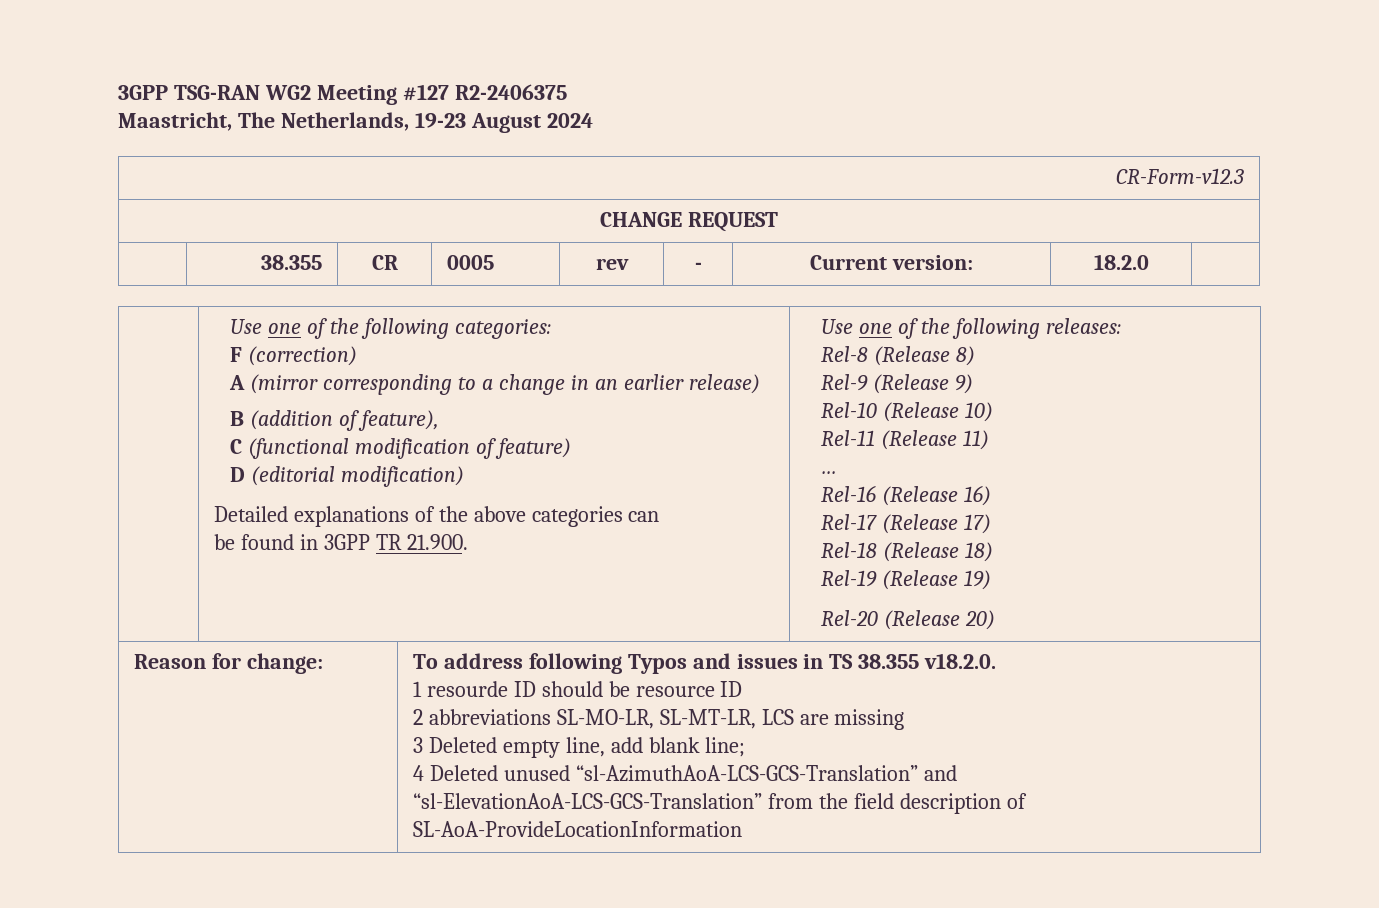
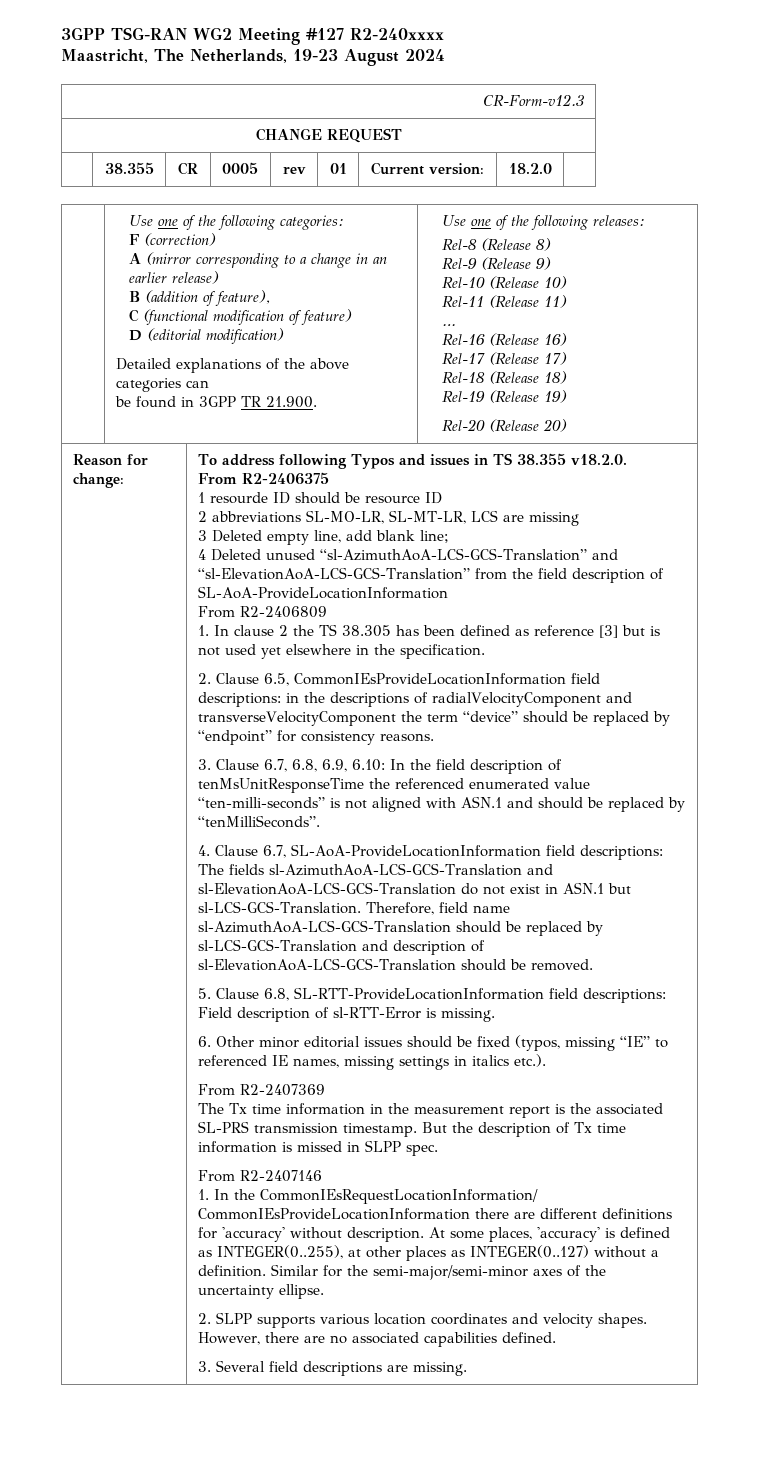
- 3GPP TSG-RAN WG2 Meeting #127 R2-2406375
+ 3GPP TSG-RAN WG2 Meeting #127 R2-240xxxx
- | 38.355 | CR | 0005 | rev | - | Current version: | 18.2.0 |
+ | 38.355 | CR | 0005 | rev | 01 | Current version: | 18.2.0 |
+ From R2-2406375
+ From R2-2406809
+ 1. In clause 2 the TS 38.305 has been defined as reference [3] but is not used yet elsewhere in the specification.
+ 2. Clause 6.5, CommonIEsProvideLocationInformation field descriptions: in the descriptions of radialVelocityComponent and transverseVelocityComponent the term “device” should be replaced by “endpoint” for consistency reasons.
+ 3. Clause 6.7, 6.8, 6.9, 6.10: In the field description of tenMsUnitResponseTime the referenced enumerated value “ten-milli-seconds” is not aligned with ASN.1 and should be replaced by “tenMilliSeconds”.
+ 4. Clause 6.7, SL-AoA-ProvideLocationInformation field descriptions: The fields sl-AzimuthAoA-LCS-GCS-Translation and sl-ElevationAoA-LCS-GCS-Translation do not exist in ASN.1 but sl-LCS-GCS-Translation. Therefore, field name sl-AzimuthAoA-LCS-GCS-Translation should be replaced by sl-LCS-GCS-Translation and description of sl-ElevationAoA-LCS-GCS-Translation should be removed.
+ 5. Clause 6.8, SL-RTT-ProvideLocationInformation field descriptions: Field description of sl-RTT-Error is missing.
+ 6. Other minor editorial issues should be fixed (typos, missing “IE” to referenced IE names, missing settings in italics etc.).
+ From R2-2407369
+ The Tx time information in the measurement report is the associated SL-PRS transmission timestamp. But the description of Tx time information is missed in SLPP spec.
+ From R2-2407146
+ 1. In the CommonIEsRequestLocationInformation/ CommonIEsProvideLocationInformation there are different definitions for 'accuracy' without description. At some places, 'accuracy' is defined as INTEGER(0..255), at other places as INTEGER(0..127) without a definition. Similar for the semi-major/semi-minor axes of the uncertainty ellipse.
+ 2. SLPP supports various location coordinates and velocity shapes. However, there are no associated capabilities defined.
+ 3. Several field descriptions are missing.

